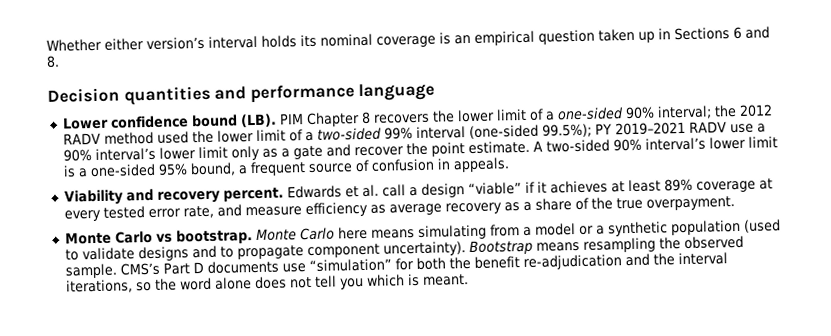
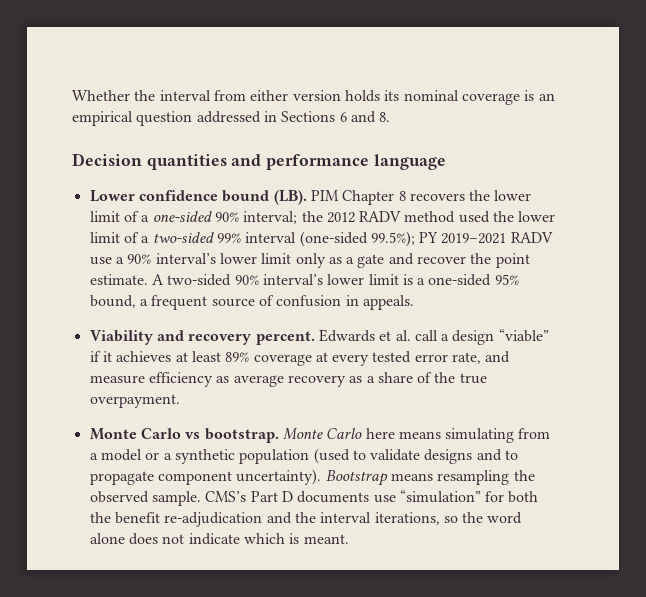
- Whether either version’s interval holds its nominal coverage is an empirical question taken up in Sections 6 and 8.
+ Whether the interval from either version holds its nominal coverage is an empirical question addressed in Sections 6 and 8.
- CMS’s Part D documents use “simulation” for both the benefit re-adjudication and the interval iterations, so the word alone does not tell you which is meant.
+ CMS’s Part D documents use “simulation” for both the benefit re-adjudication and the interval iterations, so the word alone does not indicate which is meant.

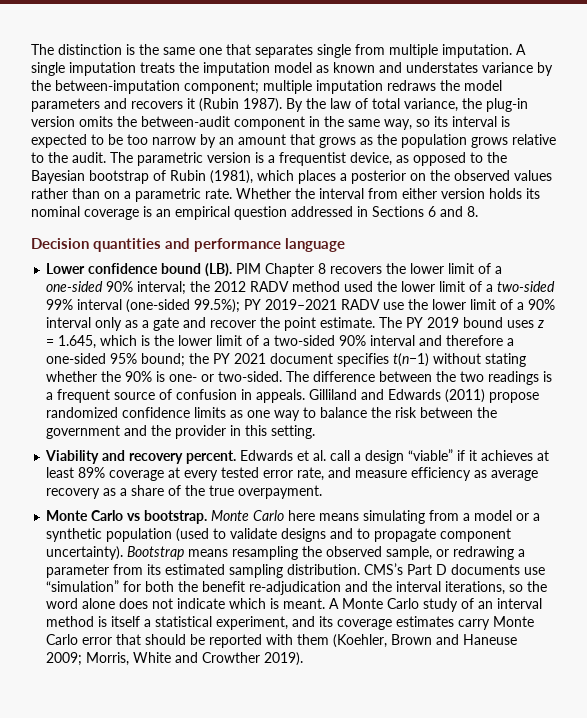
+ The distinction is the same one that separates single from multiple imputation. A single imputation treats the imputation model as known and understates variance by the between-imputation component; multiple imputation redraws the model parameters and recovers it (Rubin 1987). By the law of total variance, the plug-in version omits the between-audit component in the same way, so its interval is expected to be too narrow by an amount that grows as the population grows relative to the audit. The parametric version is a frequentist device, as opposed to the Bayesian bootstrap of Rubin (1981), which places a posterior on the observed values rather than on a parametric rate.
- Lower confidence bound (LB). PIM Chapter 8 recovers the lower limit of a one-sided 90% interval; the 2012 RADV method used the lower limit of a two-sided 99% interval (one-sided 99.5%); PY 2019–2021 RADV use a 90% interval’s lower limit only as a gate and recover the point estimate.
+ Lower confidence bound (LB). PIM Chapter 8 recovers the lower limit of a one-sided 90% interval; the 2012 RADV method used the lower limit of a two-sided 99% interval (one-sided 99.5%); PY 2019–2021 RADV use the lower limit of a 90% interval only as a gate and recover the point estimate.
- A two-sided 90% interval’s lower limit is a one-sided 95% bound, a frequent source of confusion in appeals.
+ The PY 2019 bound uses z = 1.645, which is the lower limit of a two-sided 90% interval and therefore a one-sided 95% bound; the PY 2021 document specifies t(n−1) without stating whether the 90% is one- or two-sided. The difference between the two readings is a frequent source of confusion in appeals. Gilliland and Edwards (2011) propose randomized confidence limits as one way to balance the risk between the government and the provider in this setting.
- Bootstrap means resampling the observed sample.
+ Bootstrap means resampling the observed sample, or redrawing a parameter from its estimated sampling distribution.
+ A Monte Carlo study of an interval method is itself a statistical experiment, and its coverage estimates carry Monte Carlo error that should be reported with them (Koehler, Brown and Haneuse 2009; Morris, White and Crowther 2019).

